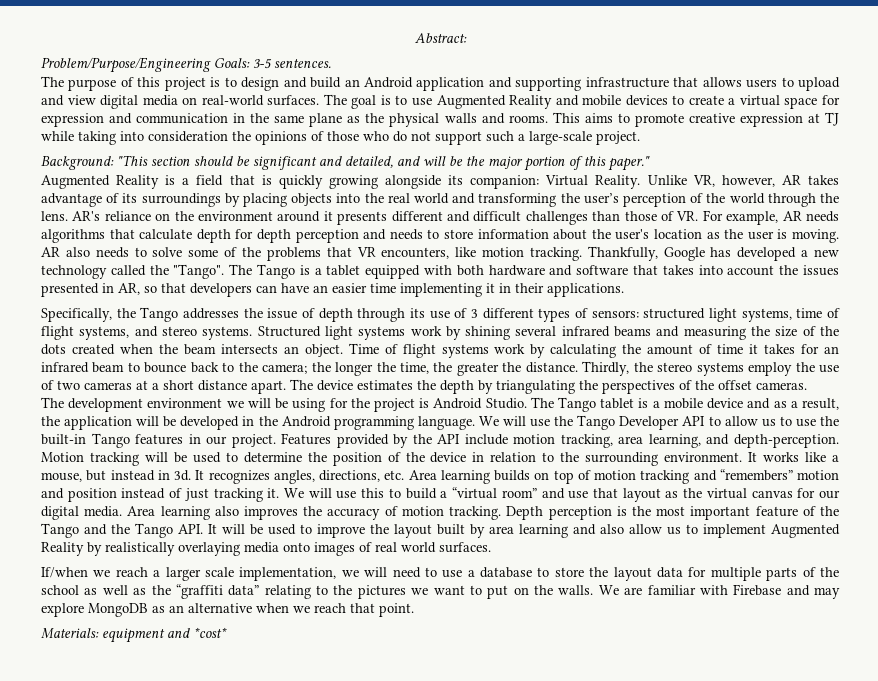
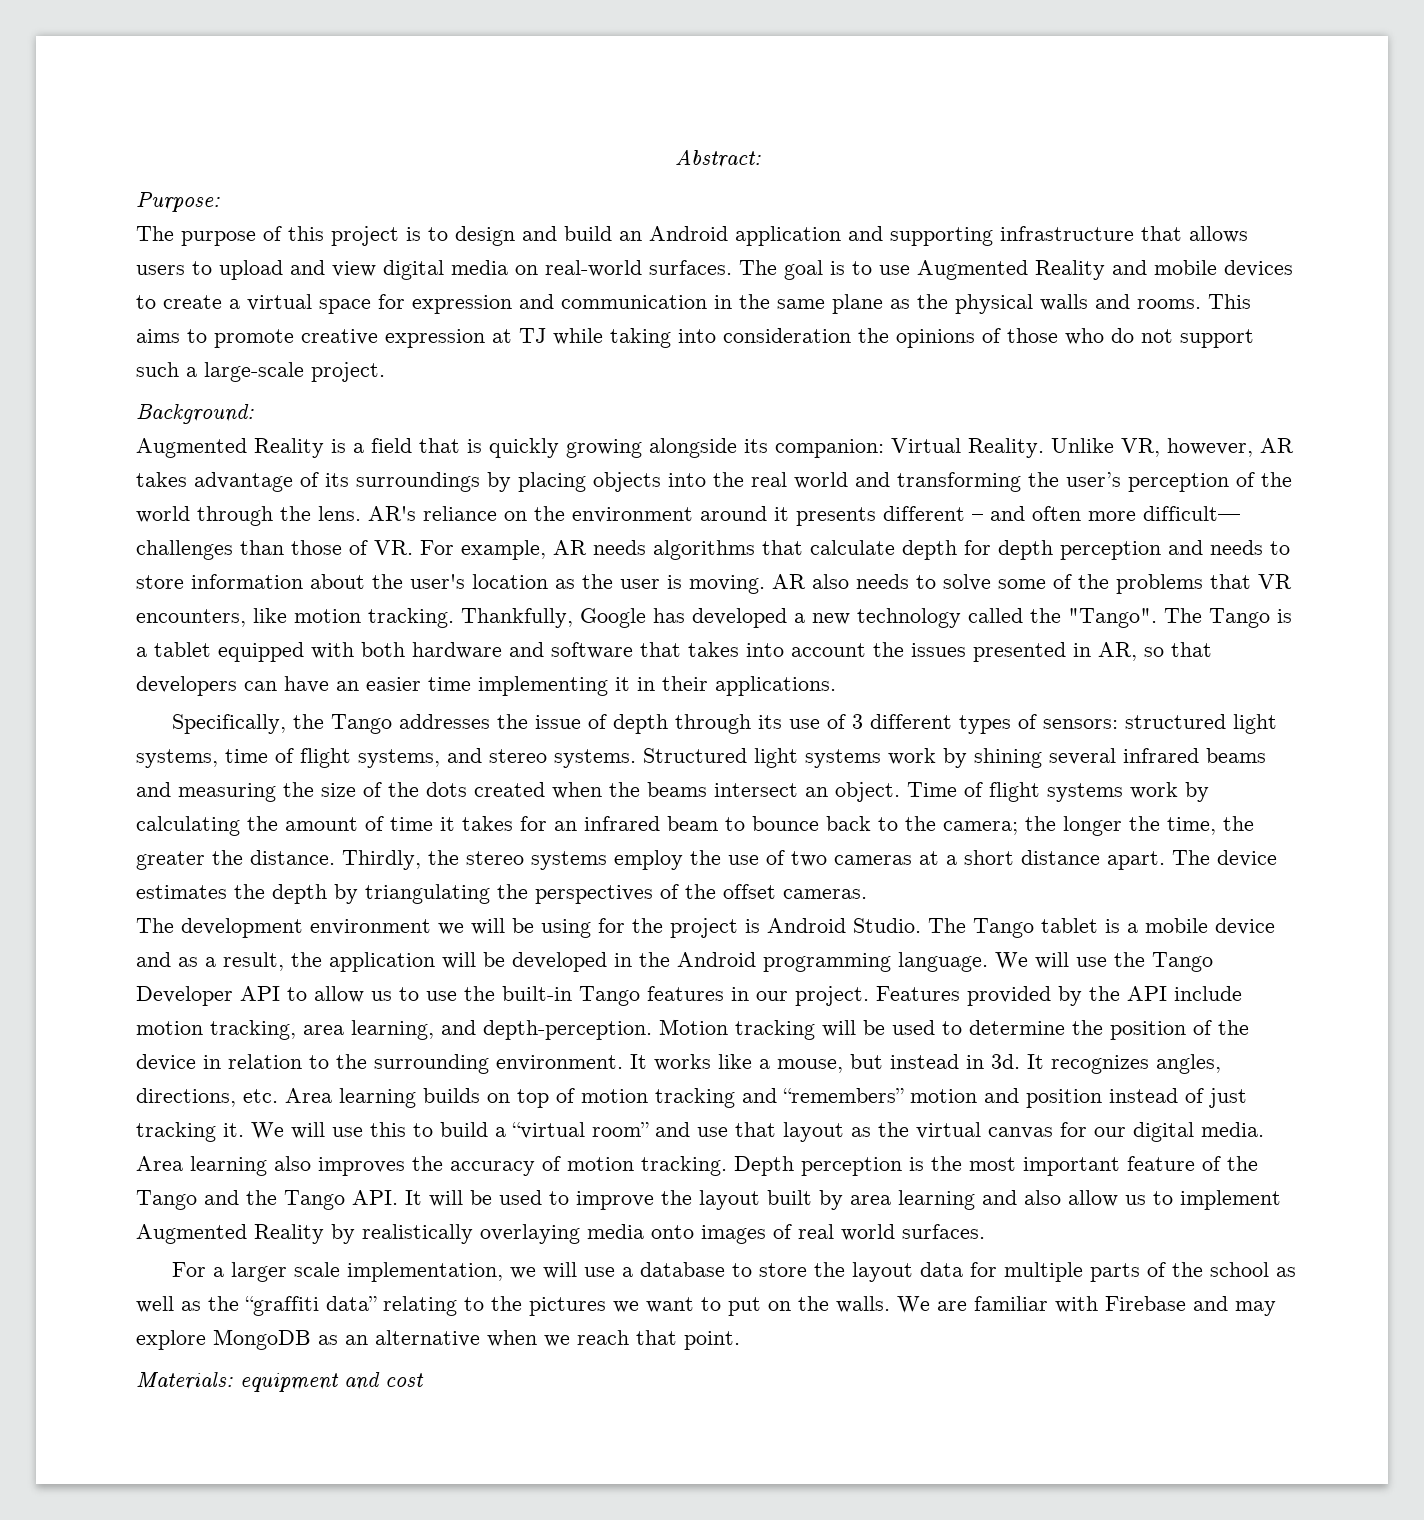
- Problem/Purpose/Engineering Goals: 3-5 sentences.
+ Purpose:
- Background: "This section should be significant and detailed, and will be the major portion of this paper."
+ Background:
- AR's reliance on the environment around it presents different and difficult challenges than those of VR. For example, AR needs algorithms that calculate depth for depth perception and needs to store information about the user's location as the user is moving.
+ AR's reliance on the environment around it presents different – and often more difficult— challenges than those of VR. For example, AR needs algorithms that calculate depth for depth perception and needs to store information about the user's location as the user is moving.
- Structured light systems work by shining several infrared beams and measuring the size of the dots created when the beam intersects an object.
+ Structured light systems work by shining several infrared beams and measuring the size of the dots created when the beams intersect an object.
- If/when we reach a larger scale implementation, we will need to use a database to store the layout data for multiple parts of the school as well as the “graffiti data” relating to the pictures we want to put on the walls.
+ For a larger scale implementation, we will use a database to store the layout data for multiple parts of the school as well as the “graffiti data” relating to the pictures we want to put on the walls.
- Materials: equipment and *cost*
+ Materials: equipment and cost

